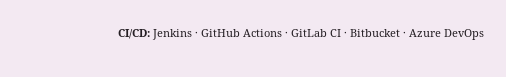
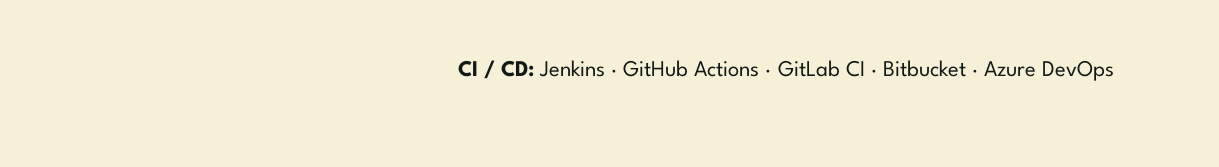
- CI/CD: Jenkins · GitHub Actions · GitLab CI · Bitbucket · Azure DevOps
+ CI / CD: Jenkins · GitHub Actions · GitLab CI · Bitbucket · Azure DevOps

